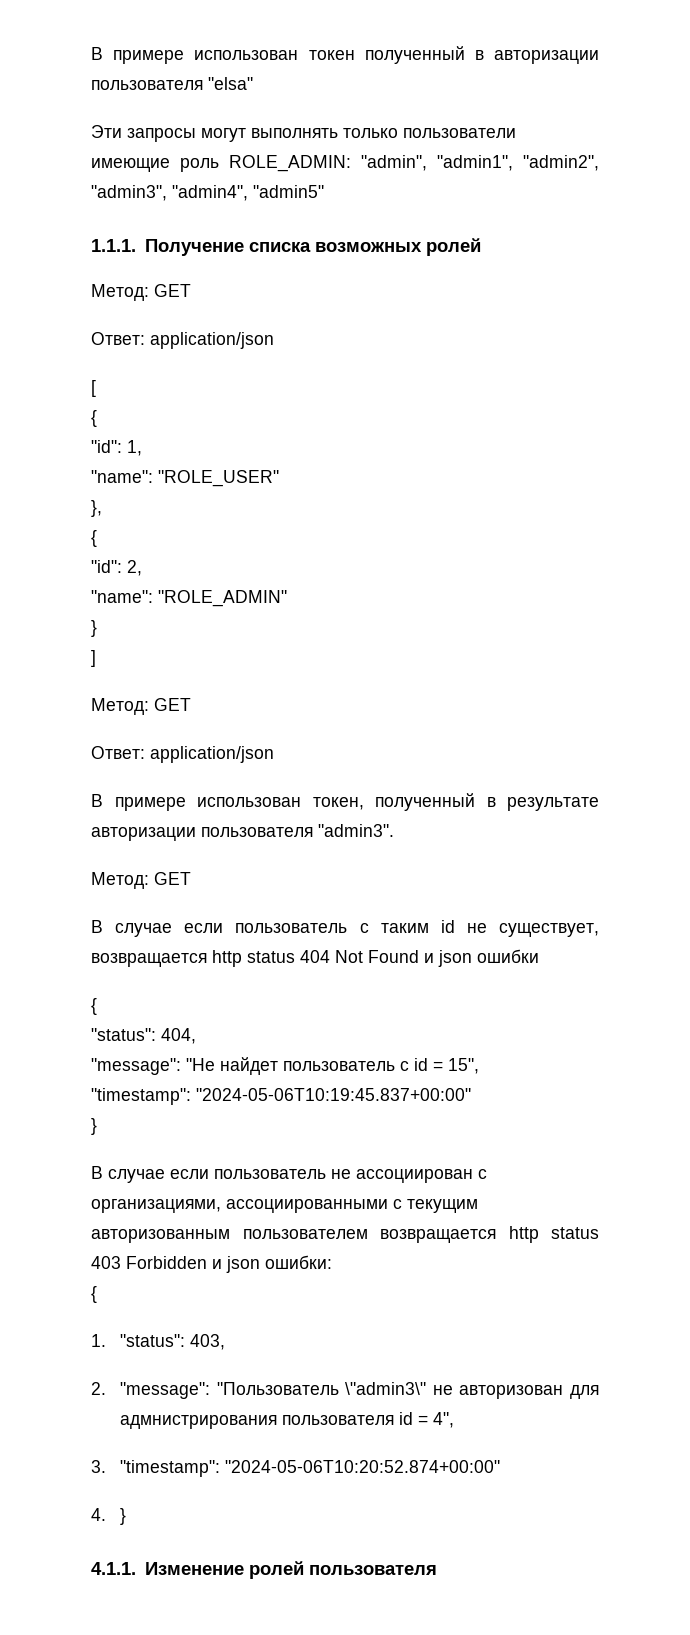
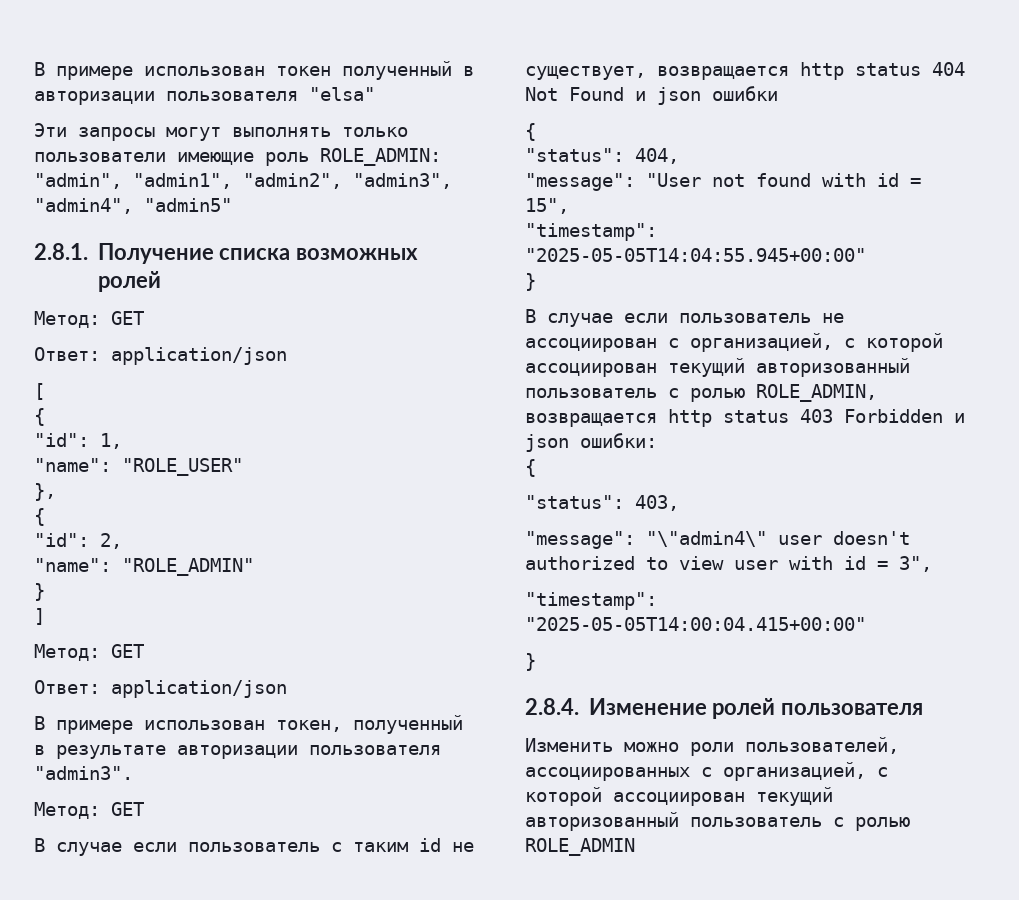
- 1.1.1. Получение списка возможных ролей
+ 2.8.1. Получение списка возможных ролей
- "message": "Не найдет пользователь с id = 15",
+ "message": "User not found with id = 15",
- "timestamp": "2024-05-06T10:19:45.837+00:00"
+ "timestamp": "2025-05-05T14:04:55.945+00:00"
- В случае если пользователь не ассоциирован с организациями, ассоциированными с текущим авторизованным пользователем возвращается http status 403 Forbidden и json ошибки:
+ В случае если пользователь не ассоциирован с организацией, с которой ассоциирован текущий авторизованный пользователь с ролью ROLE_ADMIN, возвращается http status 403 Forbidden и json ошибки:
- 1. "status": 403,
+ "status": 403,
- 2. "message": "Пользователь \"admin3\" не авторизован для адмнистрирования пользователя id = 4",
- 3. "timestamp": "2024-05-06T10:20:52.874+00:00"
- 4. }
- 4.1.1. Изменение ролей пользователя
+ "message": "\"admin4\" user doesn't authorized to view user with id = 3",
+ "timestamp": "2025-05-05T14:00:04.415+00:00"
+ }
+ 2.8.4. Изменение ролей пользователя
+ Изменить можно роли пользователей, ассоциированных с организацией, с которой ассоциирован текущий авторизованный пользователь с ролью ROLE_ADMIN

